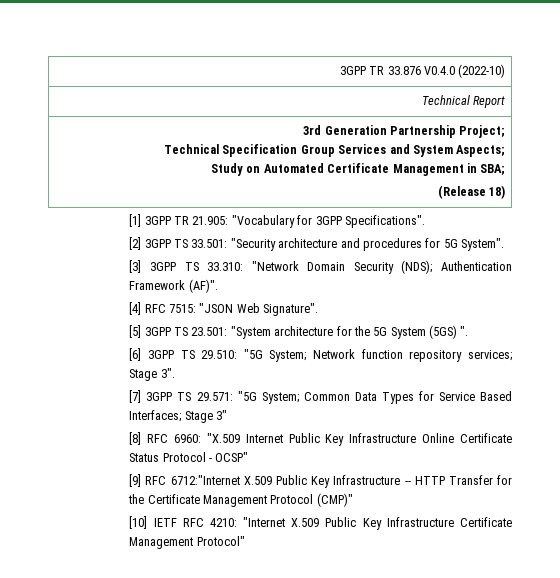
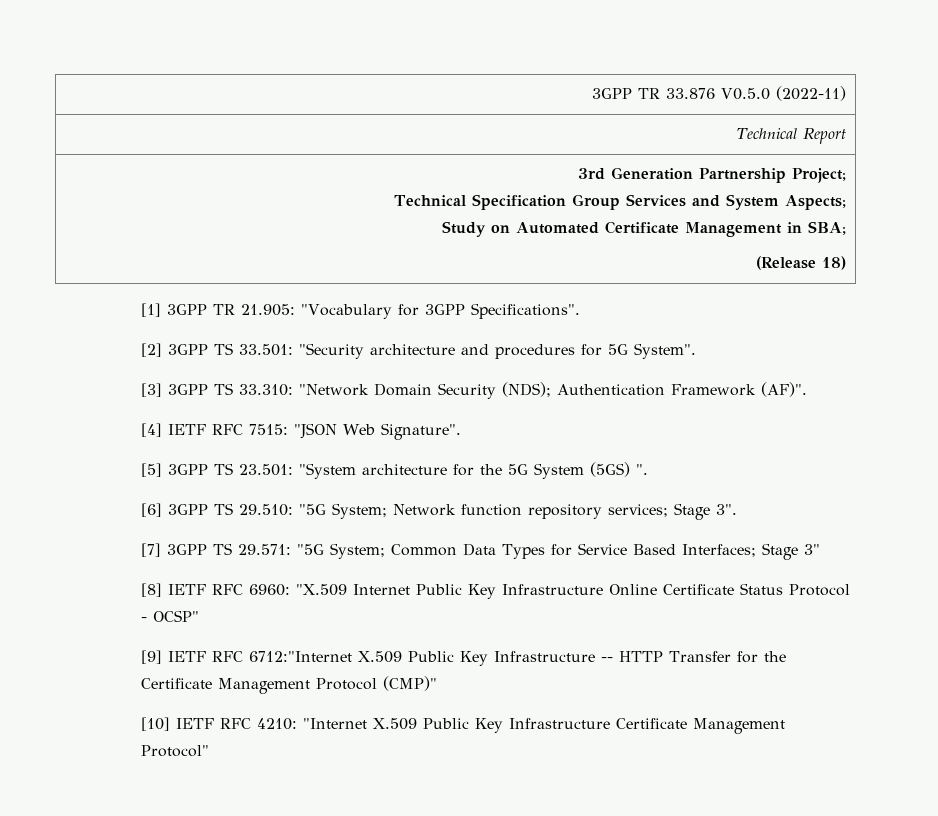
- 3GPP TR 33.876 V0.4.0 (2022-10)
+ 3GPP TR 33.876 V0.5.0 (2022-11)
- [4] RFC 7515: "JSON Web Signature".
+ [4] IETF RFC 7515: "JSON Web Signature".
- [8] RFC 6960: "X.509 Internet Public Key Infrastructure Online Certificate Status Protocol - OCSP"
+ [8] IETF RFC 6960: "X.509 Internet Public Key Infrastructure Online Certificate Status Protocol - OCSP"
- [9] RFC 6712:"Internet X.509 Public Key Infrastructure -- HTTP Transfer for the Certificate Management Protocol (CMP)"
+ [9] IETF RFC 6712:"Internet X.509 Public Key Infrastructure -- HTTP Transfer for the Certificate Management Protocol (CMP)"

